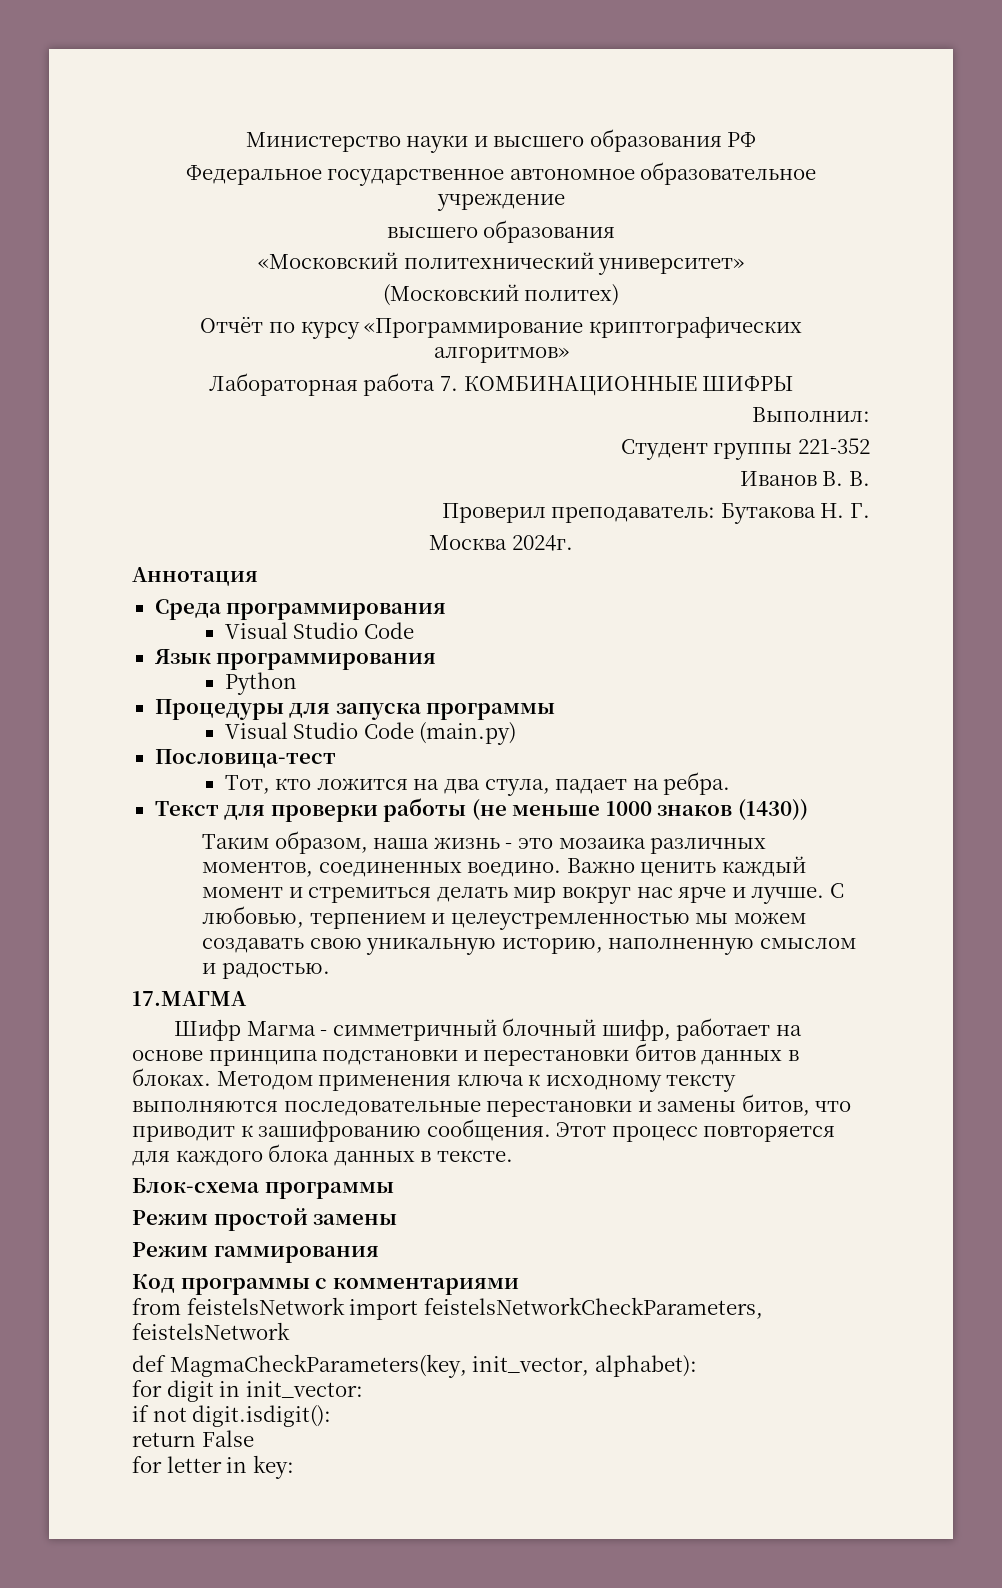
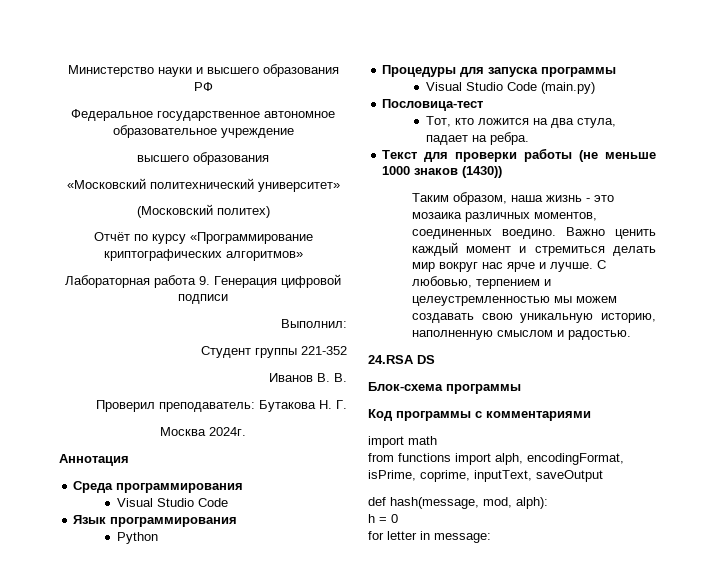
- Лабораторная работа 7. КОМБИНАЦИОННЫЕ ШИФРЫ
+ Лабораторная работа 9. Генерация цифровой подписи
- 17.МАГМА
- Шифр Магма - симметричный блочный шифр, работает на основе принципа подстановки и перестановки битов данных в блоках. Методом применения ключа к исходному тексту выполняются последовательные перестановки и замены битов, что приводит к зашифрованию сообщения. Этот процесс повторяется для каждого блока данных в тексте.
+ 24.RSA DS
  Блок-схема программы
- Режим простой замены
- Режим гаммирования
+ import math
- from feistelsNetwork import feistelsNetworkCheckParameters, feistelsNetwork
- def MagmaCheckParameters(key, init_vector, alphabet):
- for digit in init_vector:
- if not digit.isdigit():
- return False
+ from functions import alph, encodingFormat, isPrime, coprime, inputText, saveOutput
+ def hash(message, mod, alph):
+ h = 0
- for letter in key:
+ for letter in message:

